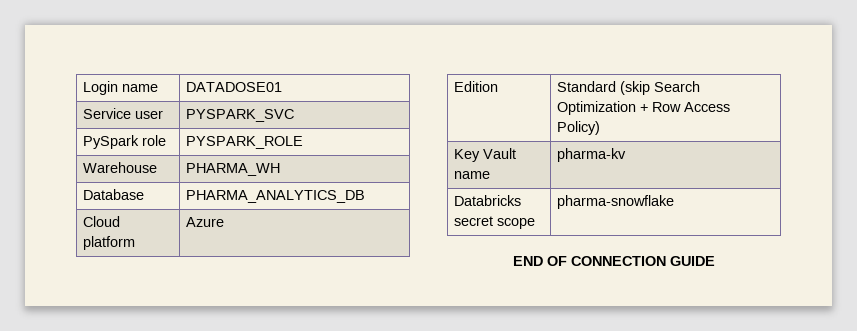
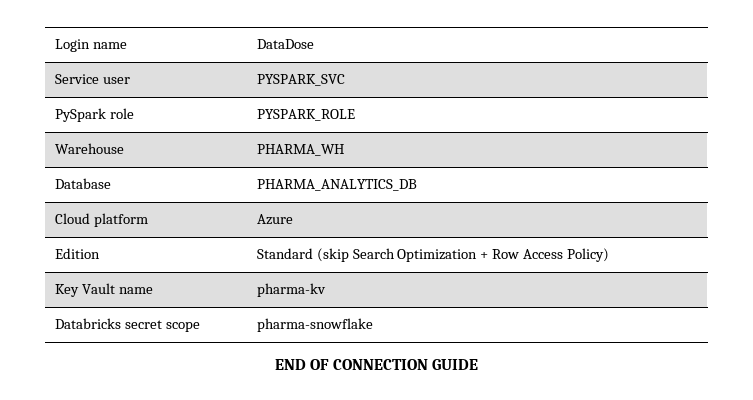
- Login name | DATADOSE01
+ Login name | DataDose

